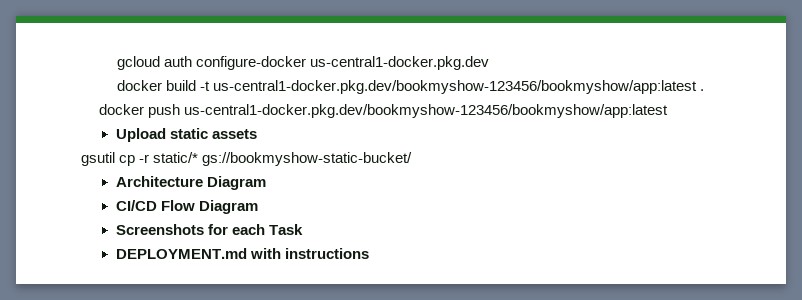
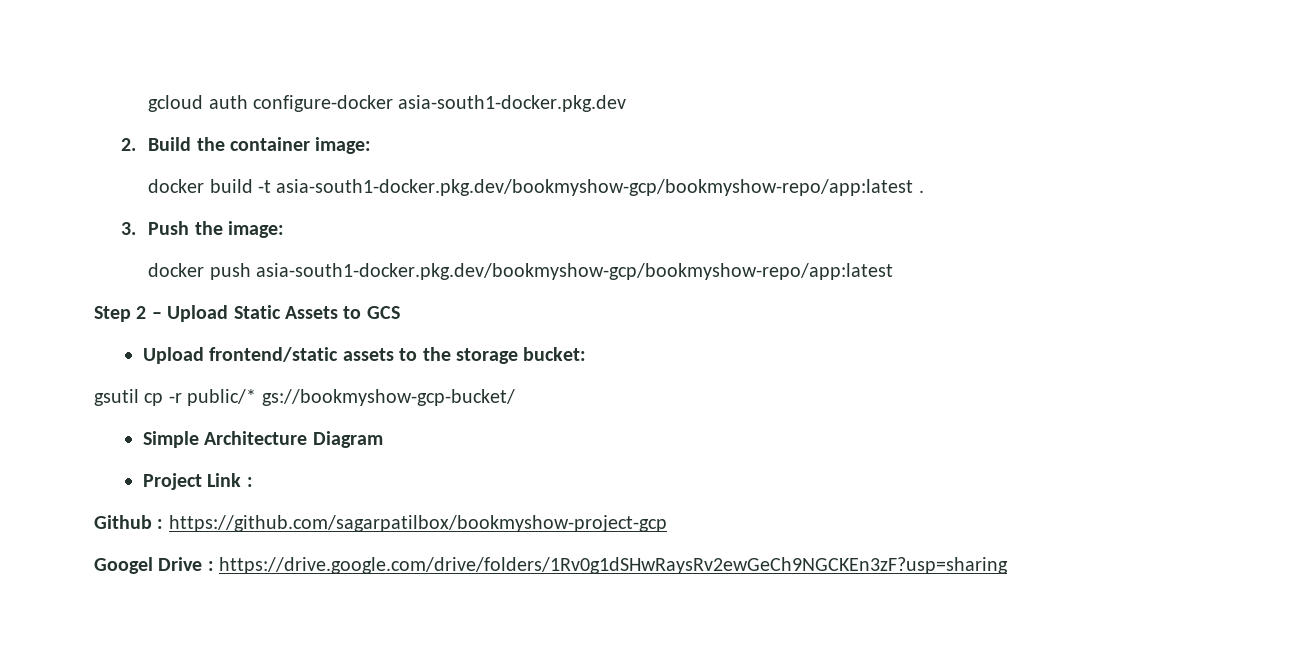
- gcloud auth configure-docker us-central1-docker.pkg.dev
+ gcloud auth configure-docker asia-south1-docker.pkg.dev
+ 2. Build the container image:
- docker build -t us-central1-docker.pkg.dev/bookmyshow-123456/bookmyshow/app:latest .
+ docker build -t asia-south1-docker.pkg.dev/bookmyshow-gcp/bookmyshow-repo/app:latest .
- docker push us-central1-docker.pkg.dev/bookmyshow-123456/bookmyshow/app:latest
- Upload static assets
+ 3. Push the image:
+ docker push asia-south1-docker.pkg.dev/bookmyshow-gcp/bookmyshow-repo/app:latest
+ Step 2 – Upload Static Assets to GCS
+ Upload frontend/static assets to the storage bucket:
- gsutil cp -r static/* gs://bookmyshow-static-bucket/
- Architecture Diagram
+ gsutil cp -r public/* gs://bookmyshow-gcp-bucket/
+ Simple Architecture Diagram
- CI/CD Flow Diagram
- Screenshots for each Task
- DEPLOYMENT.md with instructions
+ Project Link :
+ Github : https://github.com/sagarpatilbox/bookmyshow-project-gcp
+ Googel Drive : https://drive.google.com/drive/folders/1Rv0g1dSHwRaysRv2ewGeCh9NGCKEn3zF?usp=sharing

